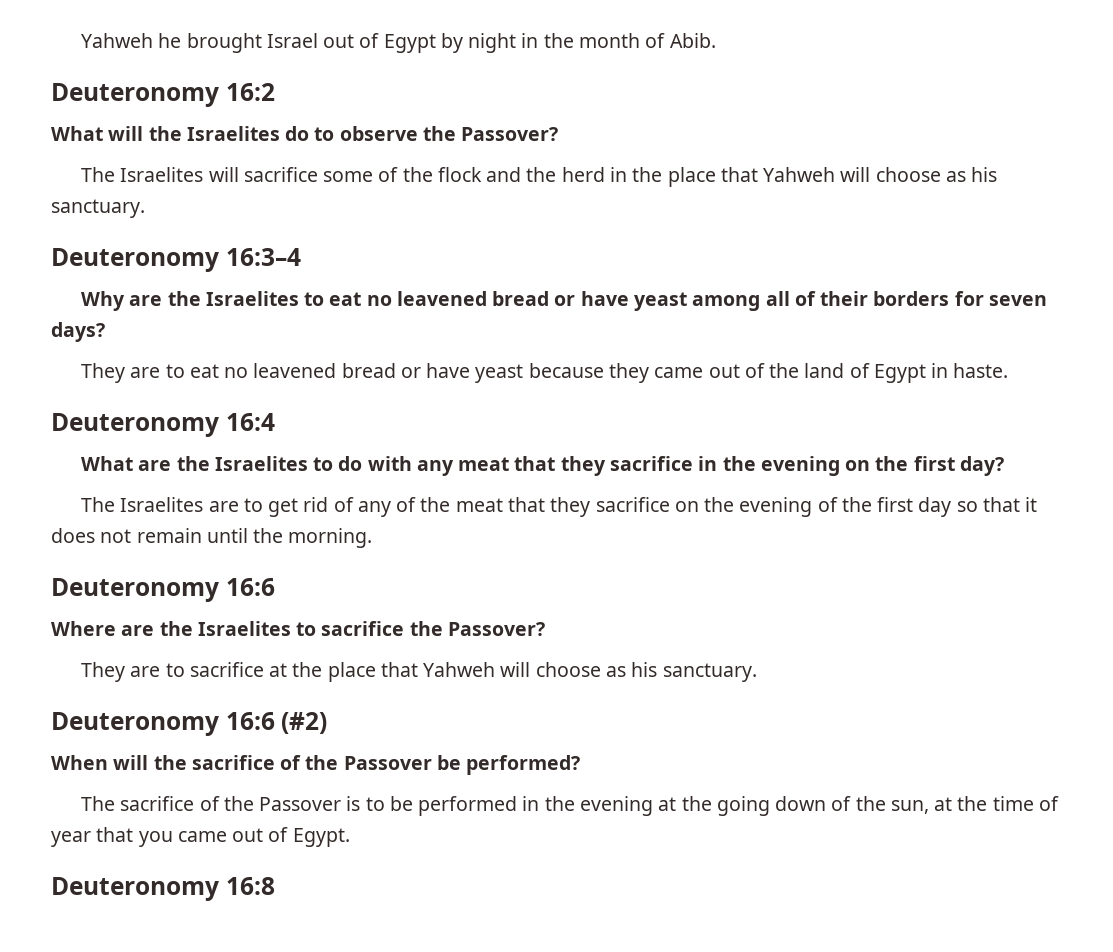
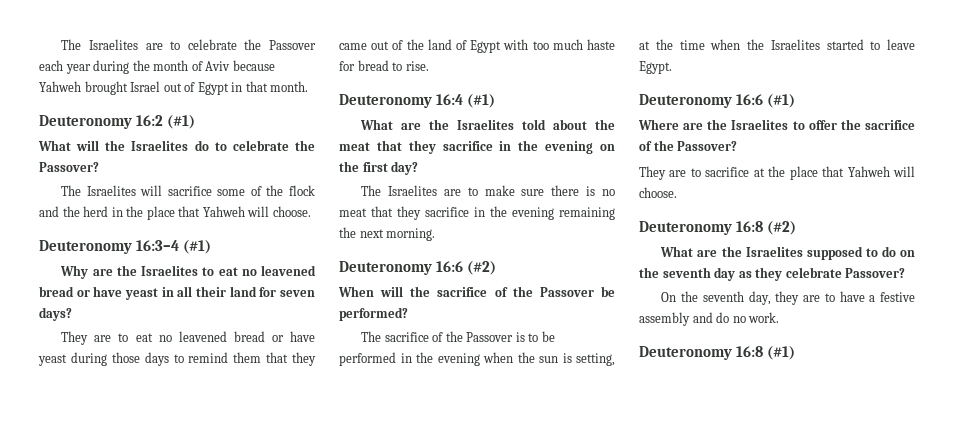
- Yahweh he brought Israel out of Egypt by night in the month of Abib.
+ The Israelites are to celebrate the Passover each year during the month of Aviv because Yahweh brought Israel out of Egypt in that month.
- Deuteronomy 16:2
+ Deuteronomy 16:2 (#1)
- What will the Israelites do to observe the Passover?
+ What will the Israelites do to celebrate the Passover?
- The Israelites will sacrifice some of the flock and the herd in the place that Yahweh will choose as his sanctuary.
+ The Israelites will sacrifice some of the flock and the herd in the place that Yahweh will choose.
- Deuteronomy 16:3–4
+ Deuteronomy 16:3–4 (#1)
- Why are the Israelites to eat no leavened bread or have yeast among all of their borders for seven days?
+ Why are the Israelites to eat no leavened bread or have yeast in all their land for seven days?
- They are to eat no leavened bread or have yeast because they came out of the land of Egypt in haste.
+ They are to eat no leavened bread or have yeast during those days to remind them that they came out of the land of Egypt with too much haste for bread to rise.
- Deuteronomy 16:4
- What are the Israelites to do with any meat that they sacrifice in the evening on the first day?
+ Deuteronomy 16:4 (#1)
+ What are the Israelites told about the meat that they sacrifice in the evening on the first day?
- The Israelites are to get rid of any of the meat that they sacrifice on the evening of the first day so that it does not remain until the morning.
- Deuteronomy 16:6
- Where are the Israelites to sacrifice the Passover?
- They are to sacrifice at the place that Yahweh will choose as his sanctuary.
+ The Israelites are to make sure there is no meat that they sacrifice in the evening remaining the next morning.
- The sacrifice of the Passover is to be performed in the evening at the going down of the sun, at the time of year that you came out of Egypt.
- Deuteronomy 16:8
+ The sacrifice of the Passover is to be performed in the evening when the sun is setting, at the time when the Israelites started to leave Egypt.
+ Deuteronomy 16:6 (#1)
+ Where are the Israelites to offer the sacrifice of the Passover?
+ They are to sacrifice at the place that Yahweh will choose.
+ Deuteronomy 16:8 (#2)
+ What are the Israelites supposed to do on the seventh day as they celebrate Passover?
+ On the seventh day, they are to have a festive assembly and do no work.
+ Deuteronomy 16:8 (#1)

